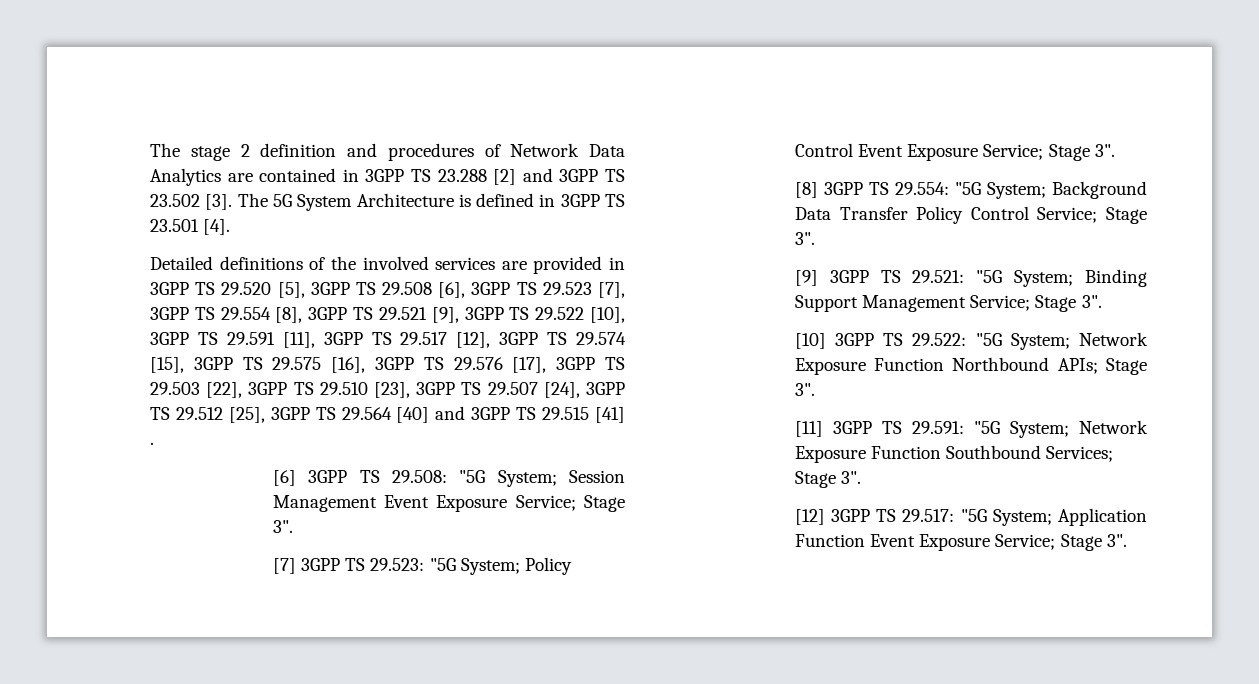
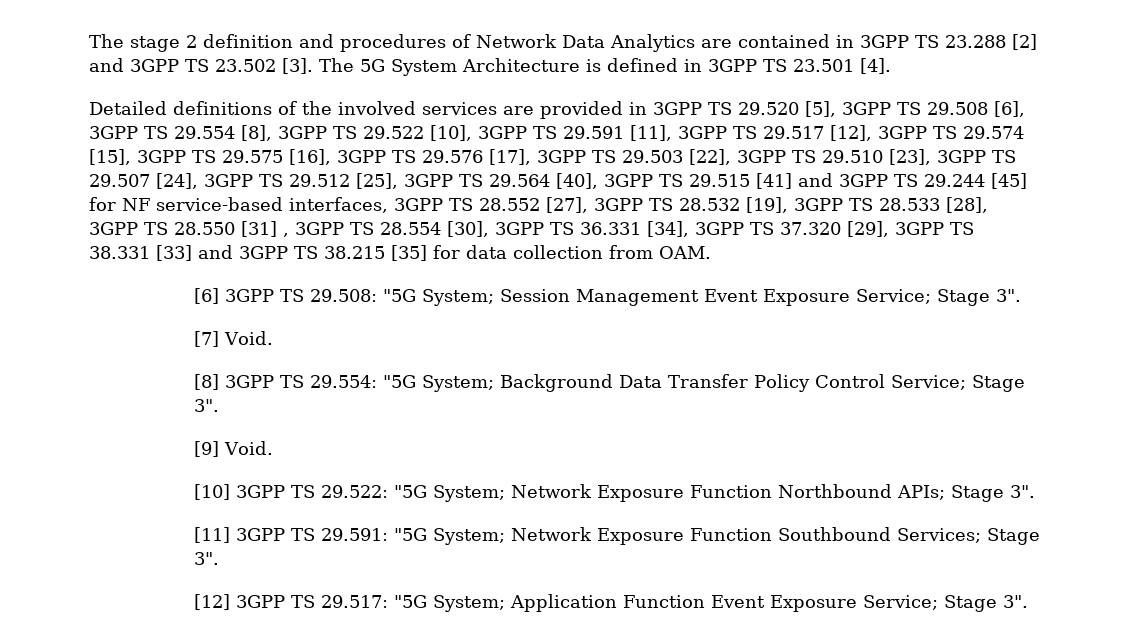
- Detailed definitions of the involved services are provided in 3GPP TS 29.520 [5], 3GPP TS 29.508 [6], 3GPP TS 29.523 [7], 3GPP TS 29.554 [8], 3GPP TS 29.521 [9], 3GPP TS 29.522 [10], 3GPP TS 29.591 [11], 3GPP TS 29.517 [12], 3GPP TS 29.574 [15], 3GPP TS 29.575 [16], 3GPP TS 29.576 [17], 3GPP TS 29.503 [22], 3GPP TS 29.510 [23], 3GPP TS 29.507 [24], 3GPP TS 29.512 [25], 3GPP TS 29.564 [40] and 3GPP TS 29.515 [41] .
+ Detailed definitions of the involved services are provided in 3GPP TS 29.520 [5], 3GPP TS 29.508 [6], 3GPP TS 29.554 [8], 3GPP TS 29.522 [10], 3GPP TS 29.591 [11], 3GPP TS 29.517 [12], 3GPP TS 29.574 [15], 3GPP TS 29.575 [16], 3GPP TS 29.576 [17], 3GPP TS 29.503 [22], 3GPP TS 29.510 [23], 3GPP TS 29.507 [24], 3GPP TS 29.512 [25], 3GPP TS 29.564 [40], 3GPP TS 29.515 [41] and 3GPP TS 29.244 [45] for NF service-based interfaces, 3GPP TS 28.552 [27], 3GPP TS 28.532 [19], 3GPP TS 28.533 [28], 3GPP TS 28.550 [31] , 3GPP TS 28.554 [30], 3GPP TS 36.331 [34], 3GPP TS 37.320 [29], 3GPP TS 38.331 [33] and 3GPP TS 38.215 [35] for data collection from OAM.
- [7] 3GPP TS 29.523: "5G System; Policy Control Event Exposure Service; Stage 3".
+ [7] Void.
- [9] 3GPP TS 29.521: "5G System; Binding Support Management Service; Stage 3".
+ [9] Void.

